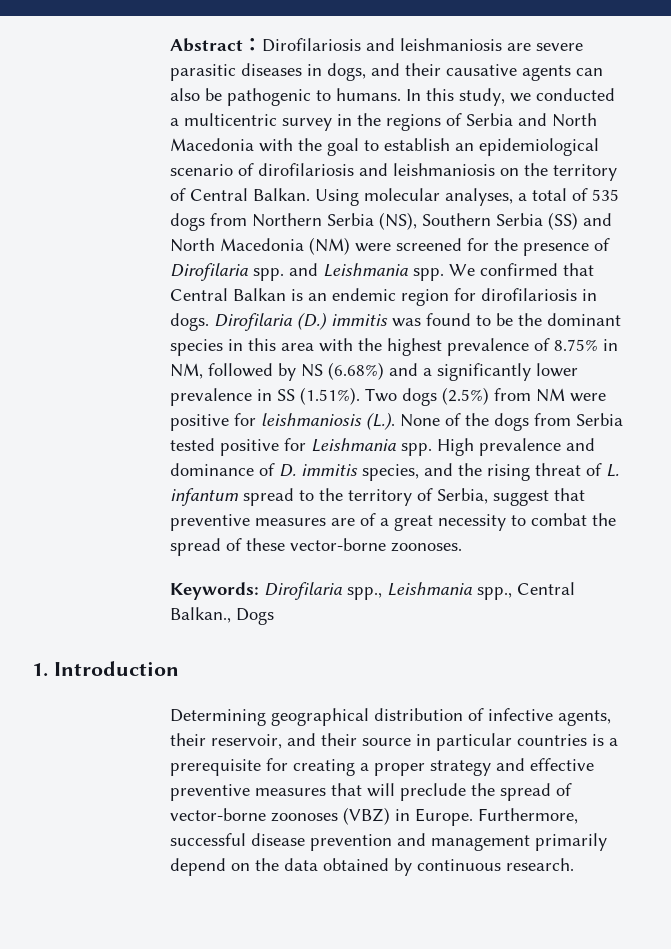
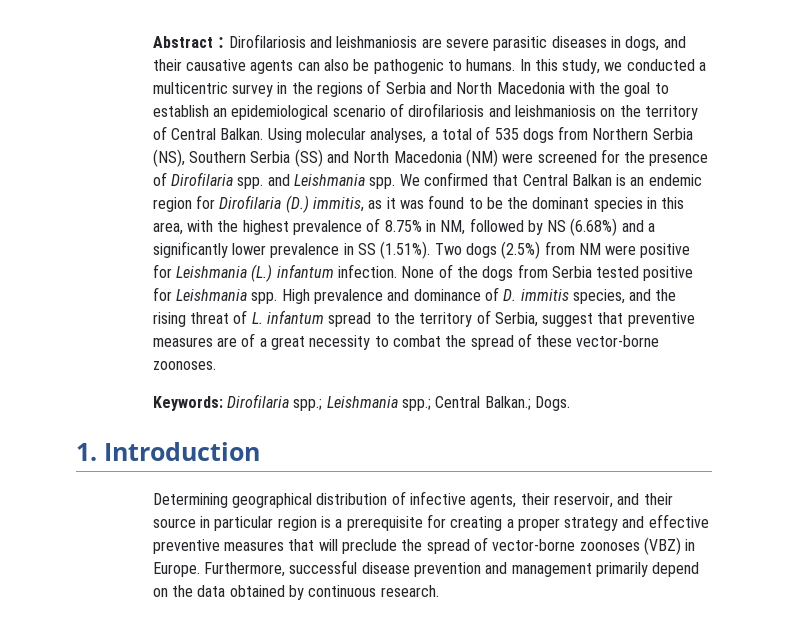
- We confirmed that Central Balkan is an endemic region for dirofilariosis in dogs. Dirofilaria (D.) immitis was found to be the dominant species in this area with the highest prevalence of 8.75% in NM, followed by NS (6.68%) and a significantly lower prevalence in SS (1.51%). Two dogs (2.5%) from NM were positive for leishmaniosis (L.). None of the dogs from Serbia tested positive for Leishmania spp.
+ We confirmed that Central Balkan is an endemic region for Dirofilaria (D.) immitis, as it was found to be the dominant species in this area, with the highest prevalence of 8.75% in NM, followed by NS (6.68%) and a significantly lower prevalence in SS (1.51%). Two dogs (2.5%) from NM were positive for Leishmania (L.) infantum infection. None of the dogs from Serbia tested positive for Leishmania spp.
- Keywords: Dirofilaria spp., Leishmania spp., Central Balkan., Dogs
+ Keywords: Dirofilaria spp.; Leishmania spp.; Central Balkan.; Dogs.
- Determining geographical distribution of infective agents, their reservoir, and their source in particular countries is a prerequisite for creating a proper strategy and effective preventive measures that will preclude the spread of vector-borne zoonoses (VBZ) in Europe.
+ Determining geographical distribution of infective agents, their reservoir, and their source in particular region is a prerequisite for creating a proper strategy and effective preventive measures that will preclude the spread of vector-borne zoonoses (VBZ) in Europe.

